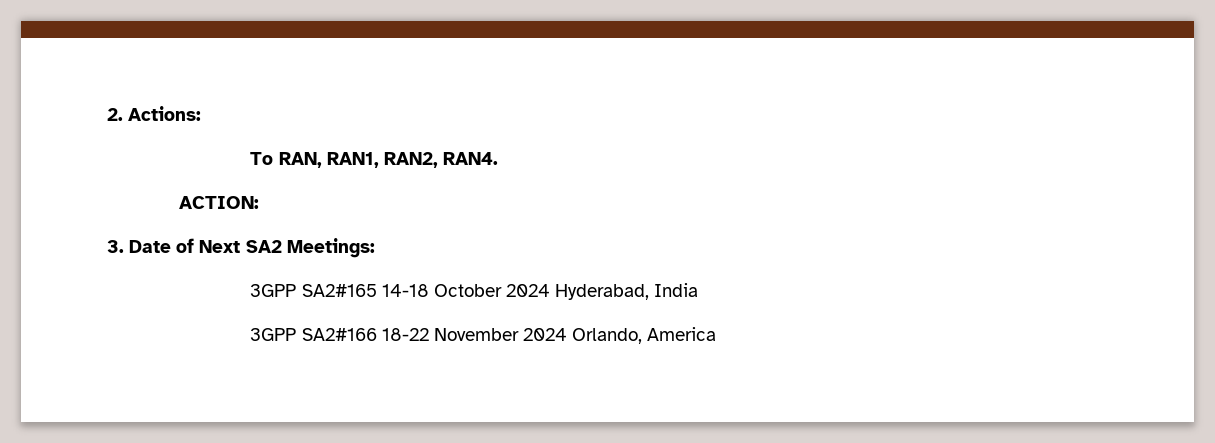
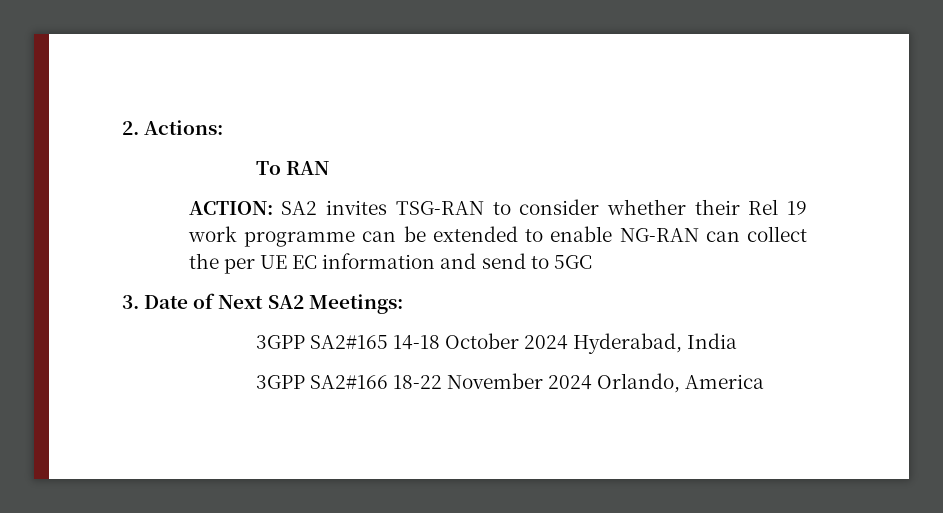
- To RAN, RAN1, RAN2, RAN4.
- ACTION:
+ To RAN
+ ACTION: SA2 invites TSG-RAN to consider whether their Rel 19 work programme can be extended to enable NG-RAN can collect the per UE EC information and send to 5GC

